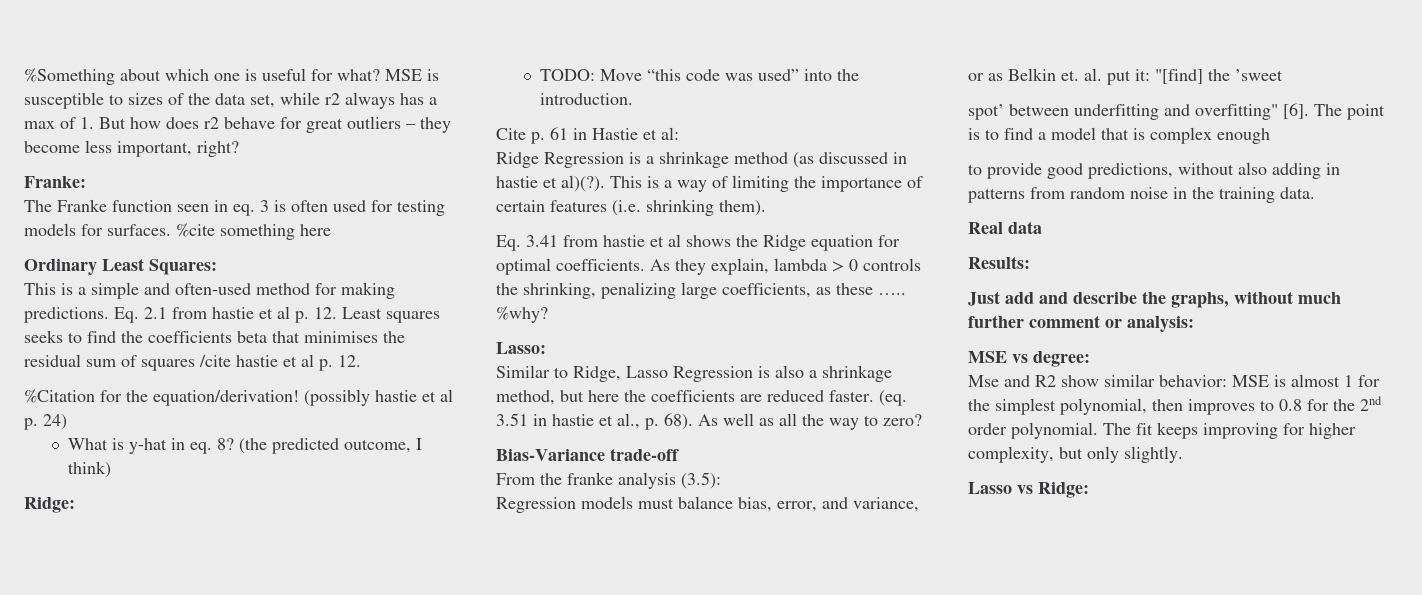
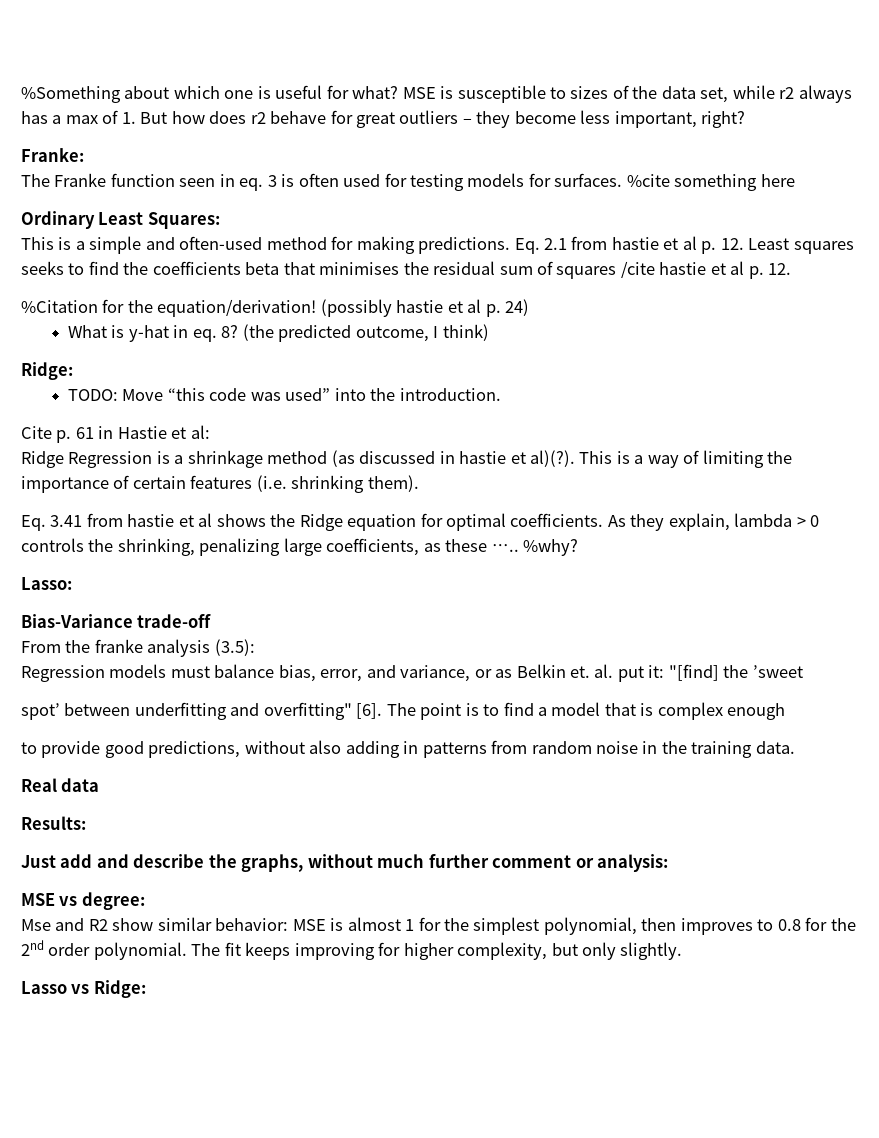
- Similar to Ridge, Lasso Regression is also a shrinkage method, but here the coefficients are reduced faster. (eq. 3.51 in hastie et al., p. 68). As well as all the way to zero?

